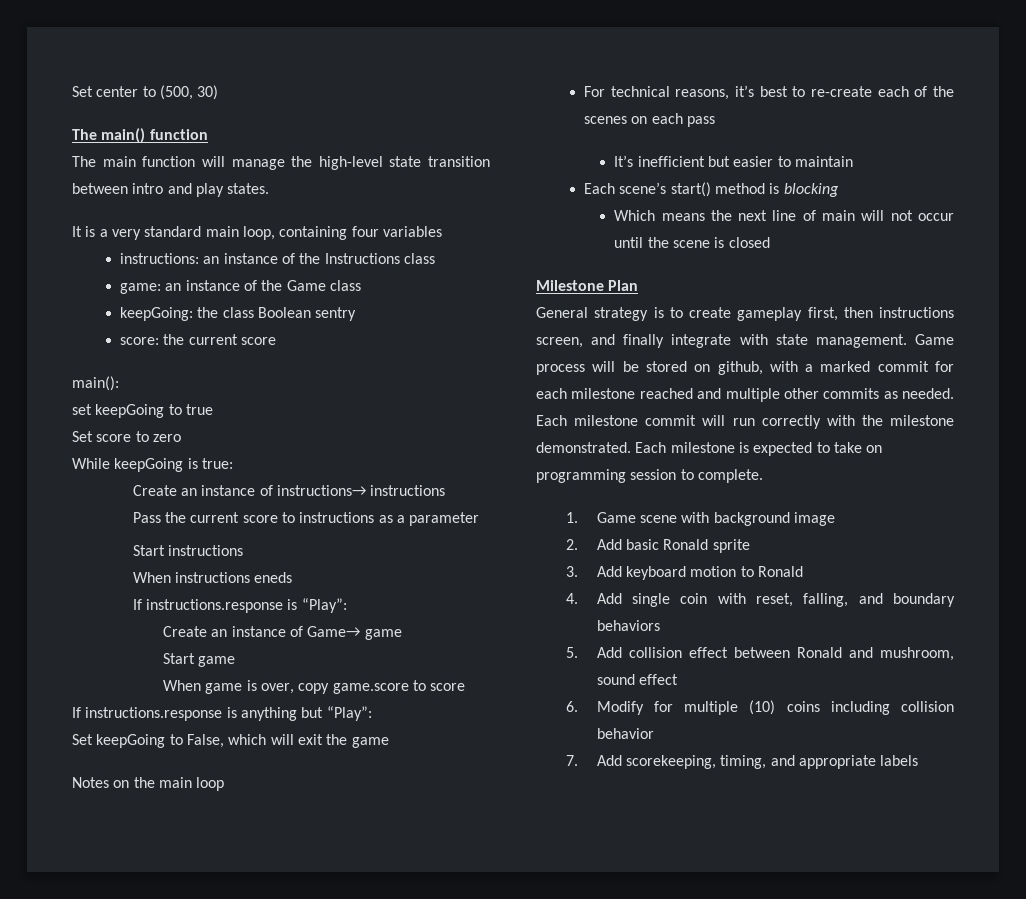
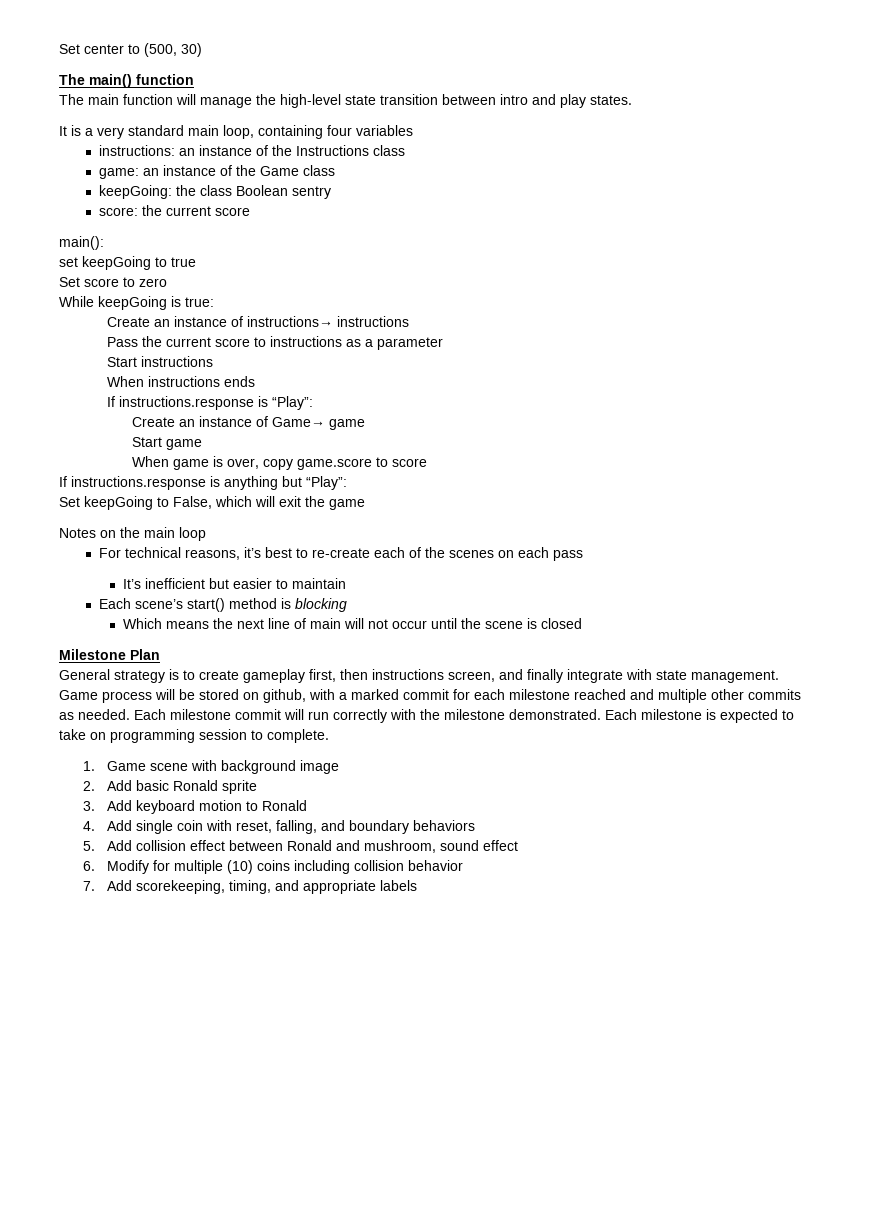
- When instructions eneds
+ When instructions ends

